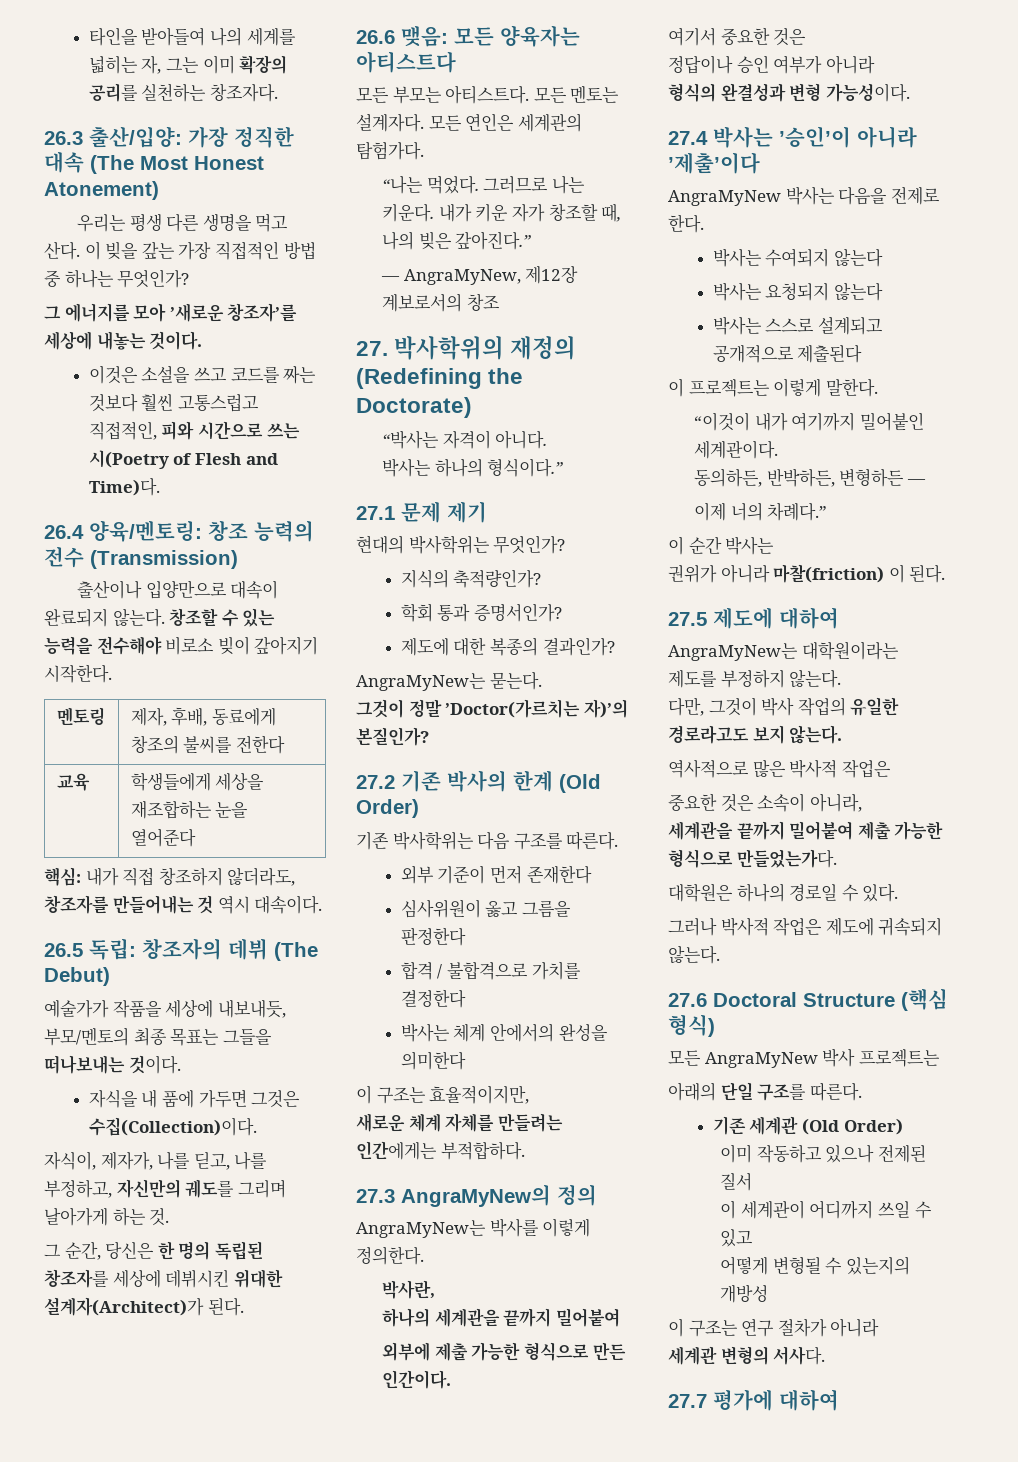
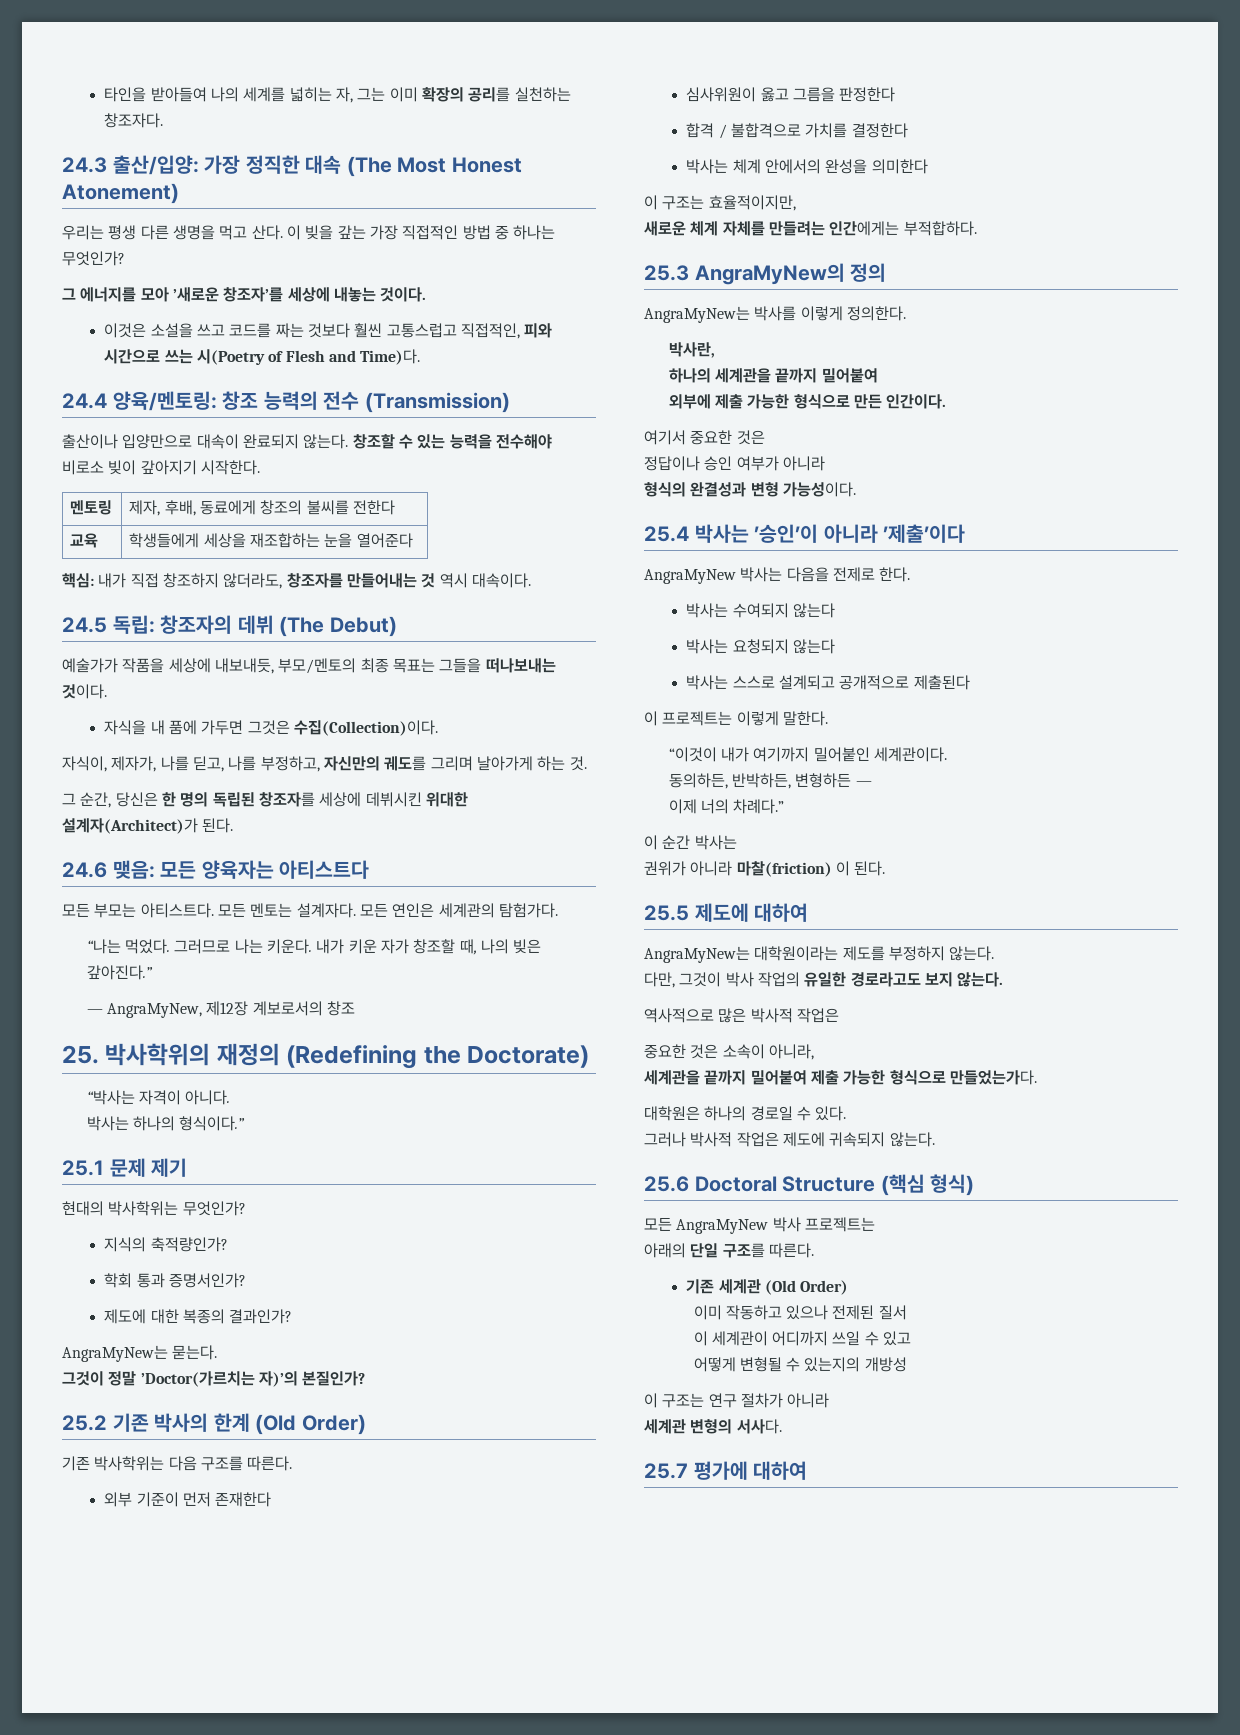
- 26.3 출산/입양: 가장 정직한 대속 (The Most Honest Atonement)
+ 24.3 출산/입양: 가장 정직한 대속 (The Most Honest Atonement)
- 26.4 양육/멘토링: 창조 능력의 전수 (Transmission)
+ 24.4 양육/멘토링: 창조 능력의 전수 (Transmission)
- 26.5 독립: 창조자의 데뷔 (The Debut)
+ 24.5 독립: 창조자의 데뷔 (The Debut)
- 26.6 맺음: 모든 양육자는 아티스트다
+ 24.6 맺음: 모든 양육자는 아티스트다
- 27. 박사학위의 재정의 (Redefining the Doctorate)
+ 25. 박사학위의 재정의 (Redefining the Doctorate)
- 27.1 문제 제기
+ 25.1 문제 제기
- 27.2 기존 박사의 한계 (Old Order)
+ 25.2 기존 박사의 한계 (Old Order)
- 27.3 AngraMyNew의 정의
+ 25.3 AngraMyNew의 정의
- 27.4 박사는 ’승인’이 아니라 ’제출’이다
+ 25.4 박사는 ’승인’이 아니라 ’제출’이다
- 27.5 제도에 대하여
+ 25.5 제도에 대하여
- 27.6 Doctoral Structure (핵심 형식)
+ 25.6 Doctoral Structure (핵심 형식)
- 27.7 평가에 대하여
+ 25.7 평가에 대하여

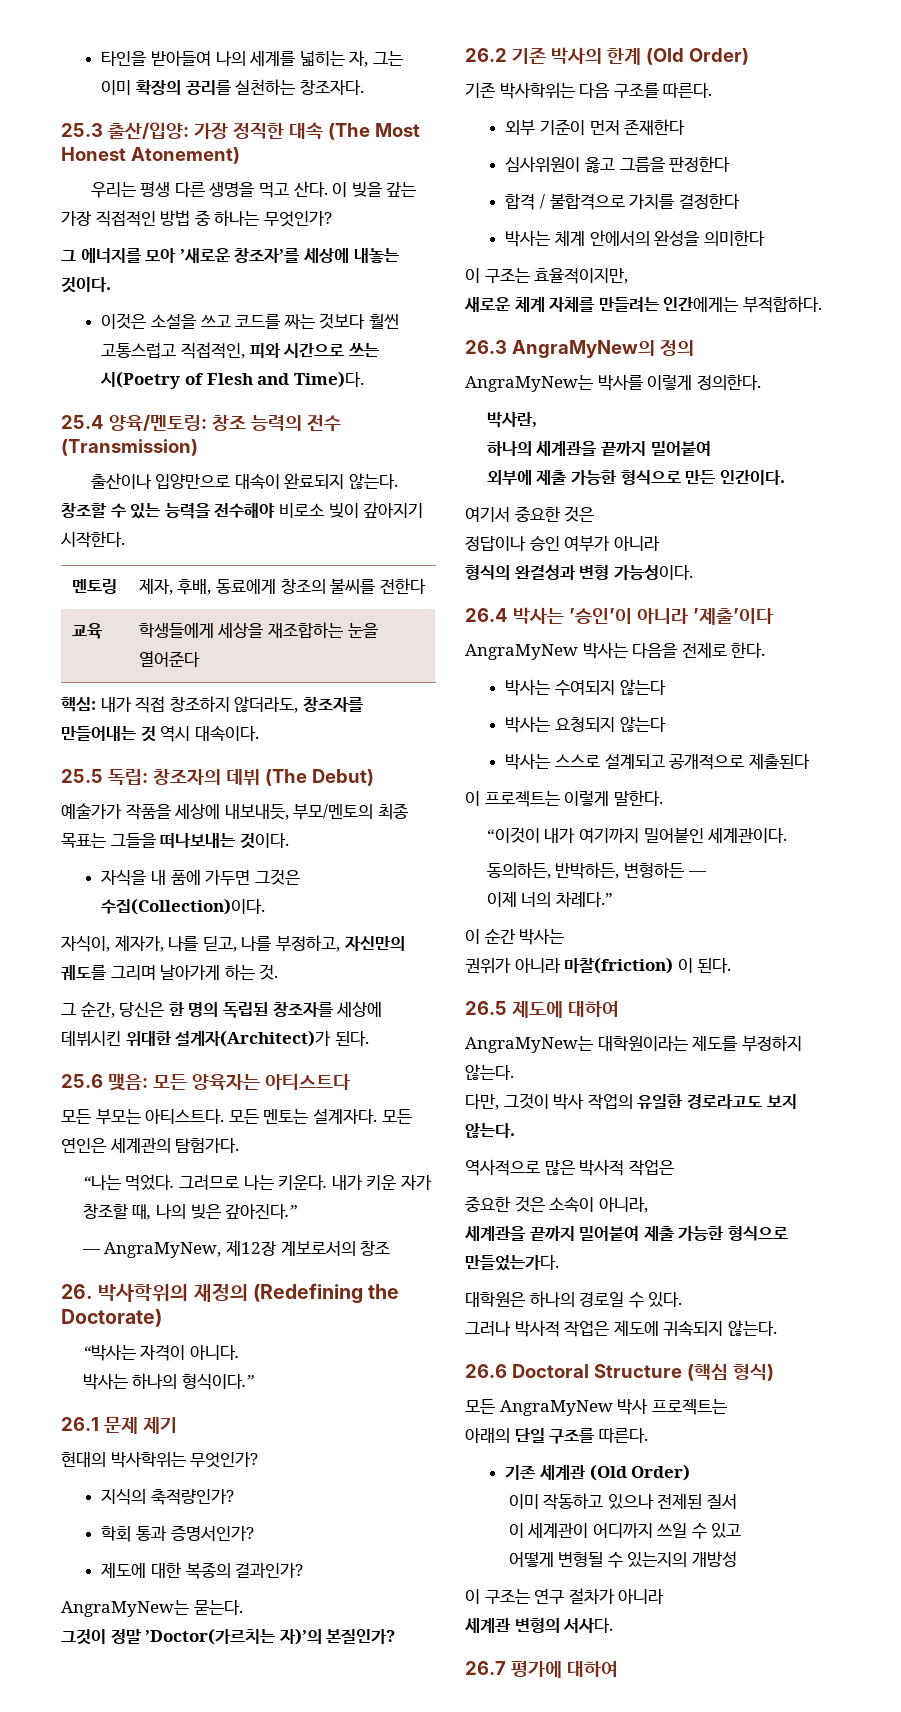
- 24.3 출산/입양: 가장 정직한 대속 (The Most Honest Atonement)
+ 25.3 출산/입양: 가장 정직한 대속 (The Most Honest Atonement)
- 24.4 양육/멘토링: 창조 능력의 전수 (Transmission)
+ 25.4 양육/멘토링: 창조 능력의 전수 (Transmission)
- 24.5 독립: 창조자의 데뷔 (The Debut)
+ 25.5 독립: 창조자의 데뷔 (The Debut)
- 24.6 맺음: 모든 양육자는 아티스트다
+ 25.6 맺음: 모든 양육자는 아티스트다
- 25. 박사학위의 재정의 (Redefining the Doctorate)
+ 26. 박사학위의 재정의 (Redefining the Doctorate)
- 25.1 문제 제기
+ 26.1 문제 제기
- 25.2 기존 박사의 한계 (Old Order)
+ 26.2 기존 박사의 한계 (Old Order)
- 25.3 AngraMyNew의 정의
+ 26.3 AngraMyNew의 정의
- 25.4 박사는 ’승인’이 아니라 ’제출’이다
+ 26.4 박사는 ’승인’이 아니라 ’제출’이다
- 25.5 제도에 대하여
+ 26.5 제도에 대하여
- 25.6 Doctoral Structure (핵심 형식)
+ 26.6 Doctoral Structure (핵심 형식)
- 25.7 평가에 대하여
+ 26.7 평가에 대하여

